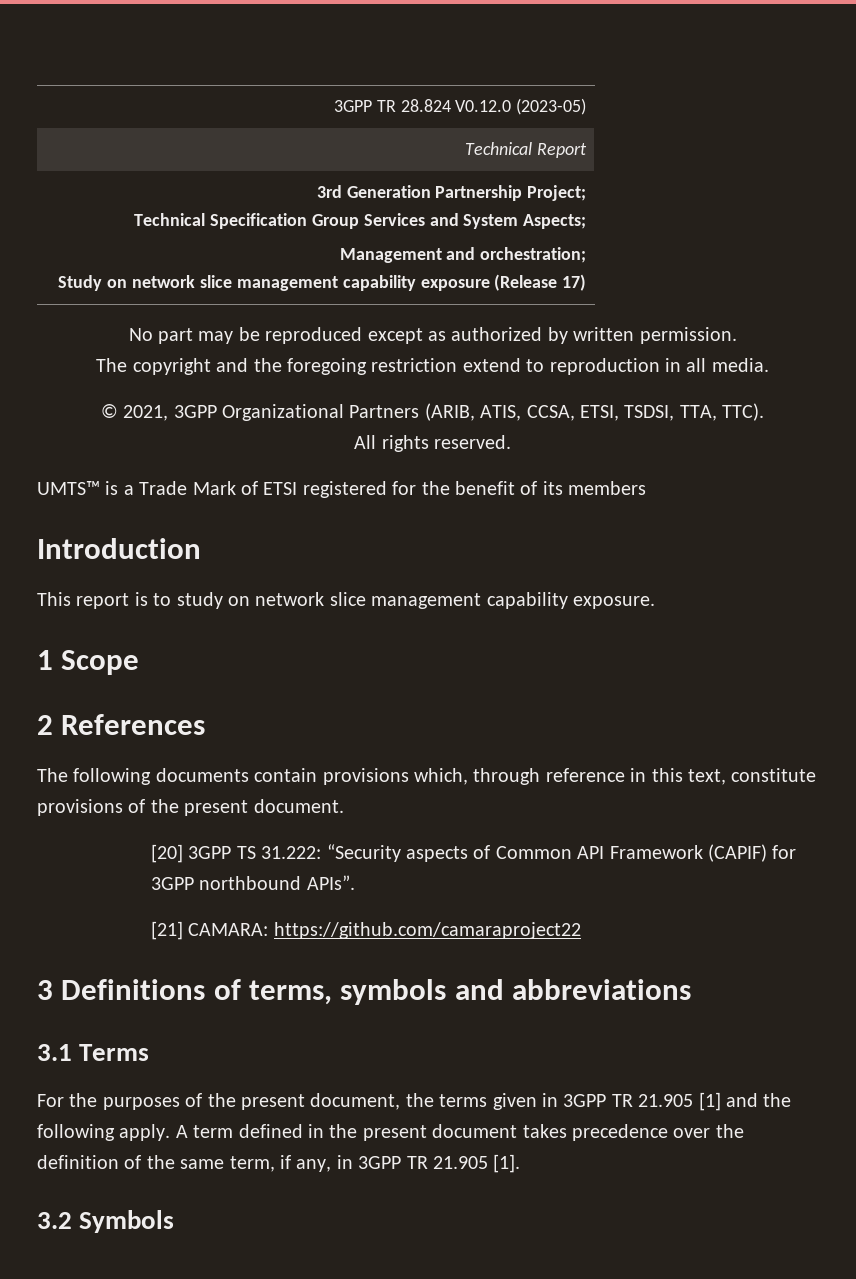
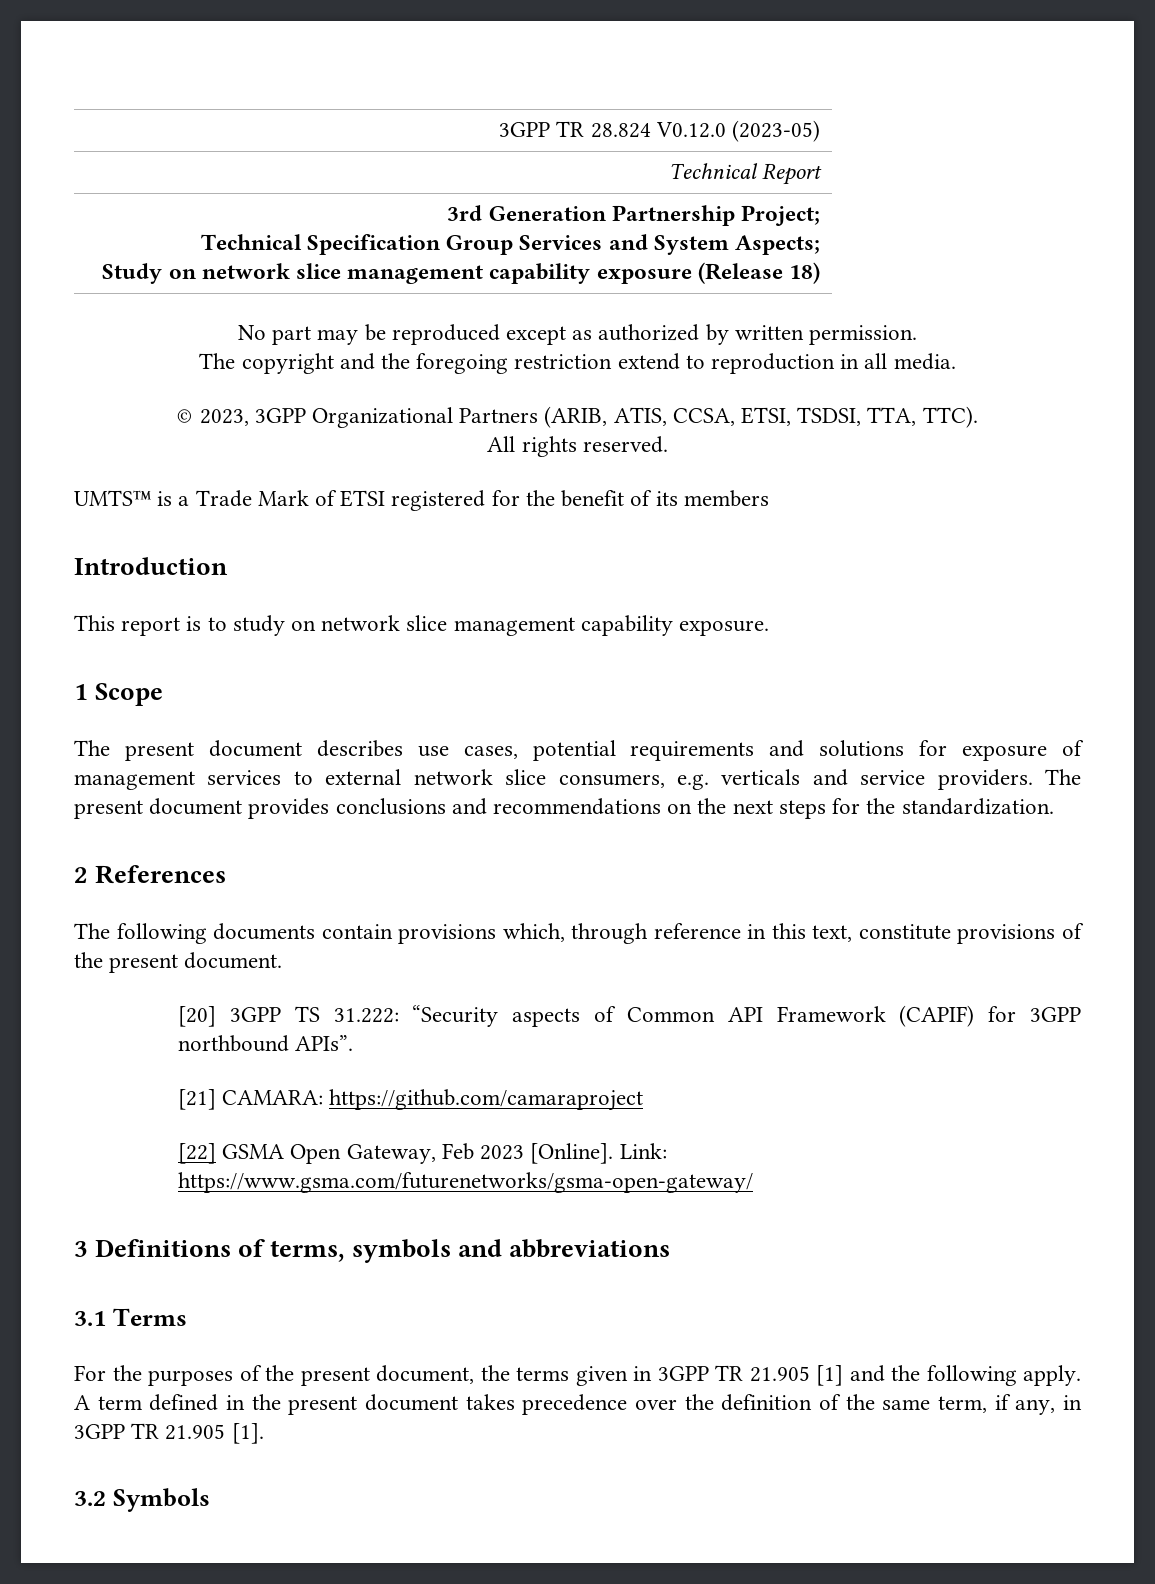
  3rd Generation Partnership Project;
  Technical Specification Group Services and System Aspects;
- Management and orchestration;
- Study on network slice management capability exposure (Release 17)
+ Study on network slice management capability exposure (Release 18)
- © 2021, 3GPP Organizational Partners (ARIB, ATIS, CCSA, ETSI, TSDSI, TTA, TTC).
+ © 2023, 3GPP Organizational Partners (ARIB, ATIS, CCSA, ETSI, TSDSI, TTA, TTC).
+ The present document describes use cases, potential requirements and solutions for exposure of management services to external network slice consumers, e.g. verticals and service providers. The present document provides conclusions and recommendations on the next steps for the standardization.
- [21] CAMARA: https://github.com/camaraproject22
+ [21] CAMARA: https://github.com/camaraproject
+ [22] GSMA Open Gateway, Feb 2023 [Online]. Link: https://www.gsma.com/futurenetworks/gsma-open-gateway/

